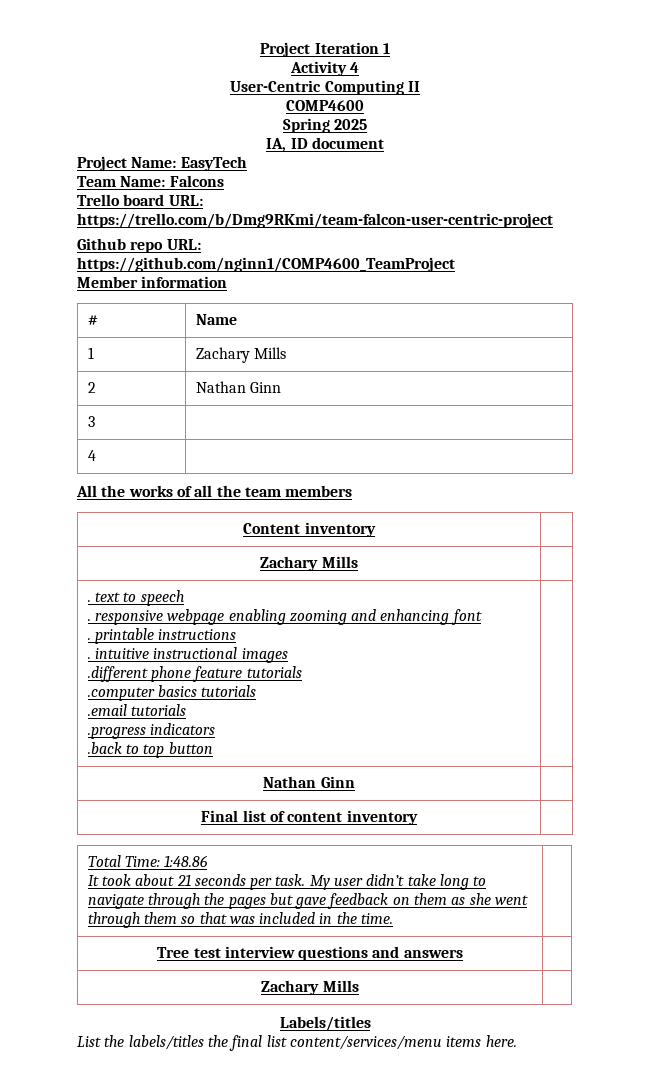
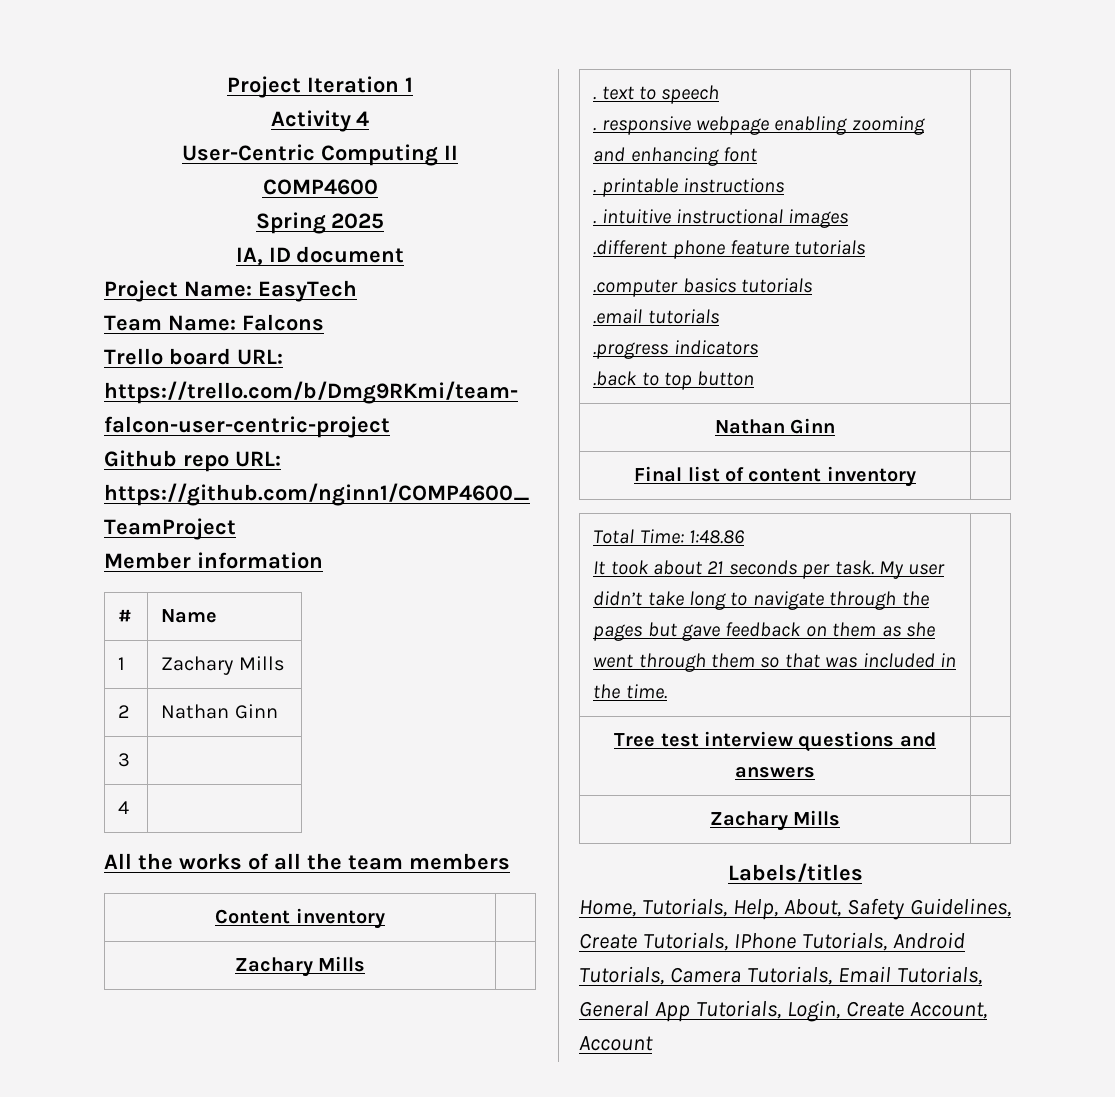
- List the labels/titles the final list content/services/menu items here.
+ Home, Tutorials, Help, About, Safety Guidelines, Create Tutorials, IPhone Tutorials, Android Tutorials, Camera Tutorials, Email Tutorials, General App Tutorials, Login, Create Account, Account

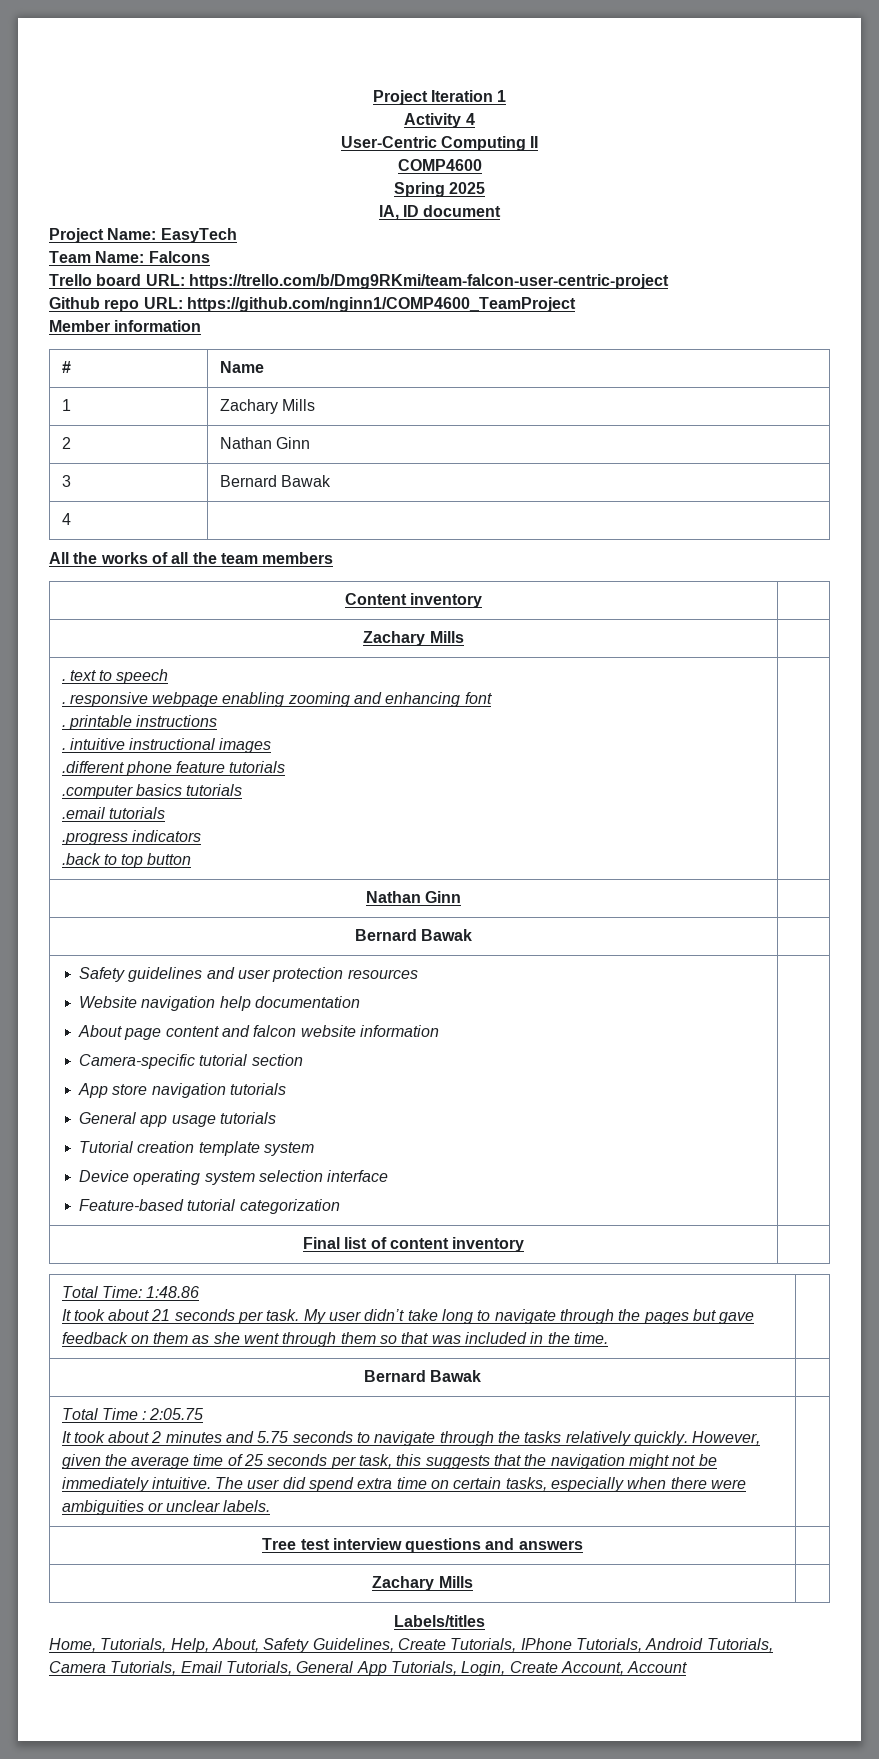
- 3 |
+ 3 | Bernard Bawak
  Nathan Ginn |
+ Bernard Bawak |
+ Safety guidelines and user protection resources
+ Website navigation help documentation
+ About page content and falcon website information
+ Camera-specific tutorial section
+ App store navigation tutorials
+ General app usage tutorials
+ Tutorial creation template system
+ Device operating system selection interface
+ Feature-based tutorial categorization |
  Total Time: 1:48.86
  It took about 21 seconds per task. My user didn’t take long to navigate through the pages but gave feedback on them as she went through them so that was included in the time. |
+ Bernard Bawak |
+ Total Time : 2:05.75
+ It took about 2 minutes and 5.75 seconds to navigate through the tasks relatively quickly. However, given the average time of 25 seconds per task, this suggests that the navigation might not be immediately intuitive. The user did spend extra time on certain tasks, especially when there were ambiguities or unclear labels.

